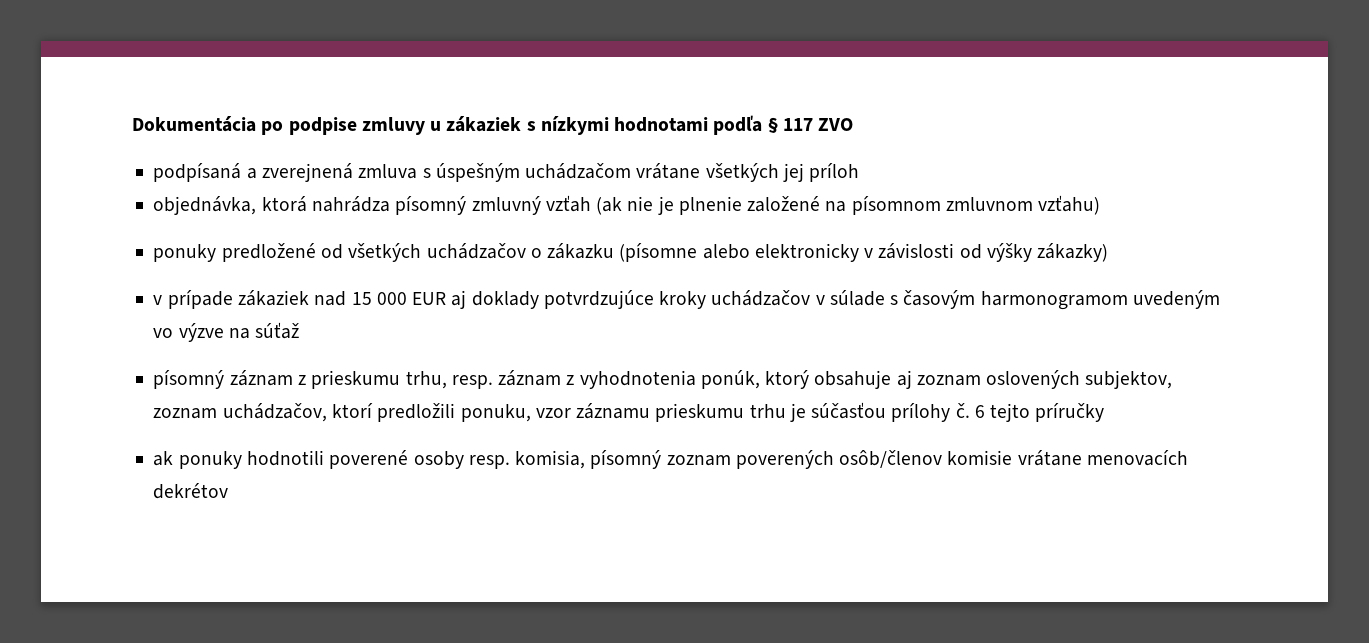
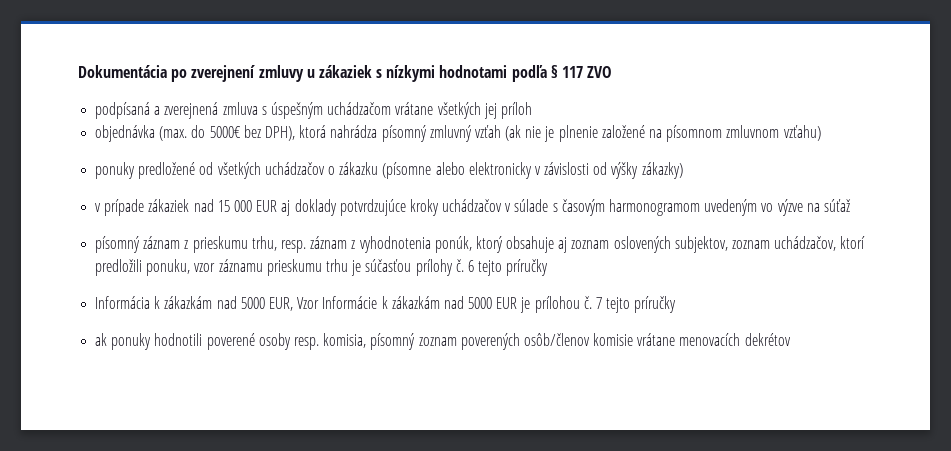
- Dokumentácia po podpise zmluvy u zákaziek s nízkymi hodnotami podľa § 117 ZVO
+ Dokumentácia po zverejnení zmluvy u zákaziek s nízkymi hodnotami podľa § 117 ZVO
- objednávka, ktorá nahrádza písomný zmluvný vzťah (ak nie je plnenie založené na písomnom zmluvnom vzťahu)
+ objednávka (max. do 5000€ bez DPH), ktorá nahrádza písomný zmluvný vzťah (ak nie je plnenie založené na písomnom zmluvnom vzťahu)
+ Informácia k zákazkám nad 5000 EUR, Vzor Informácie k zákazkám nad 5000 EUR je prílohou č. 7 tejto príručky

